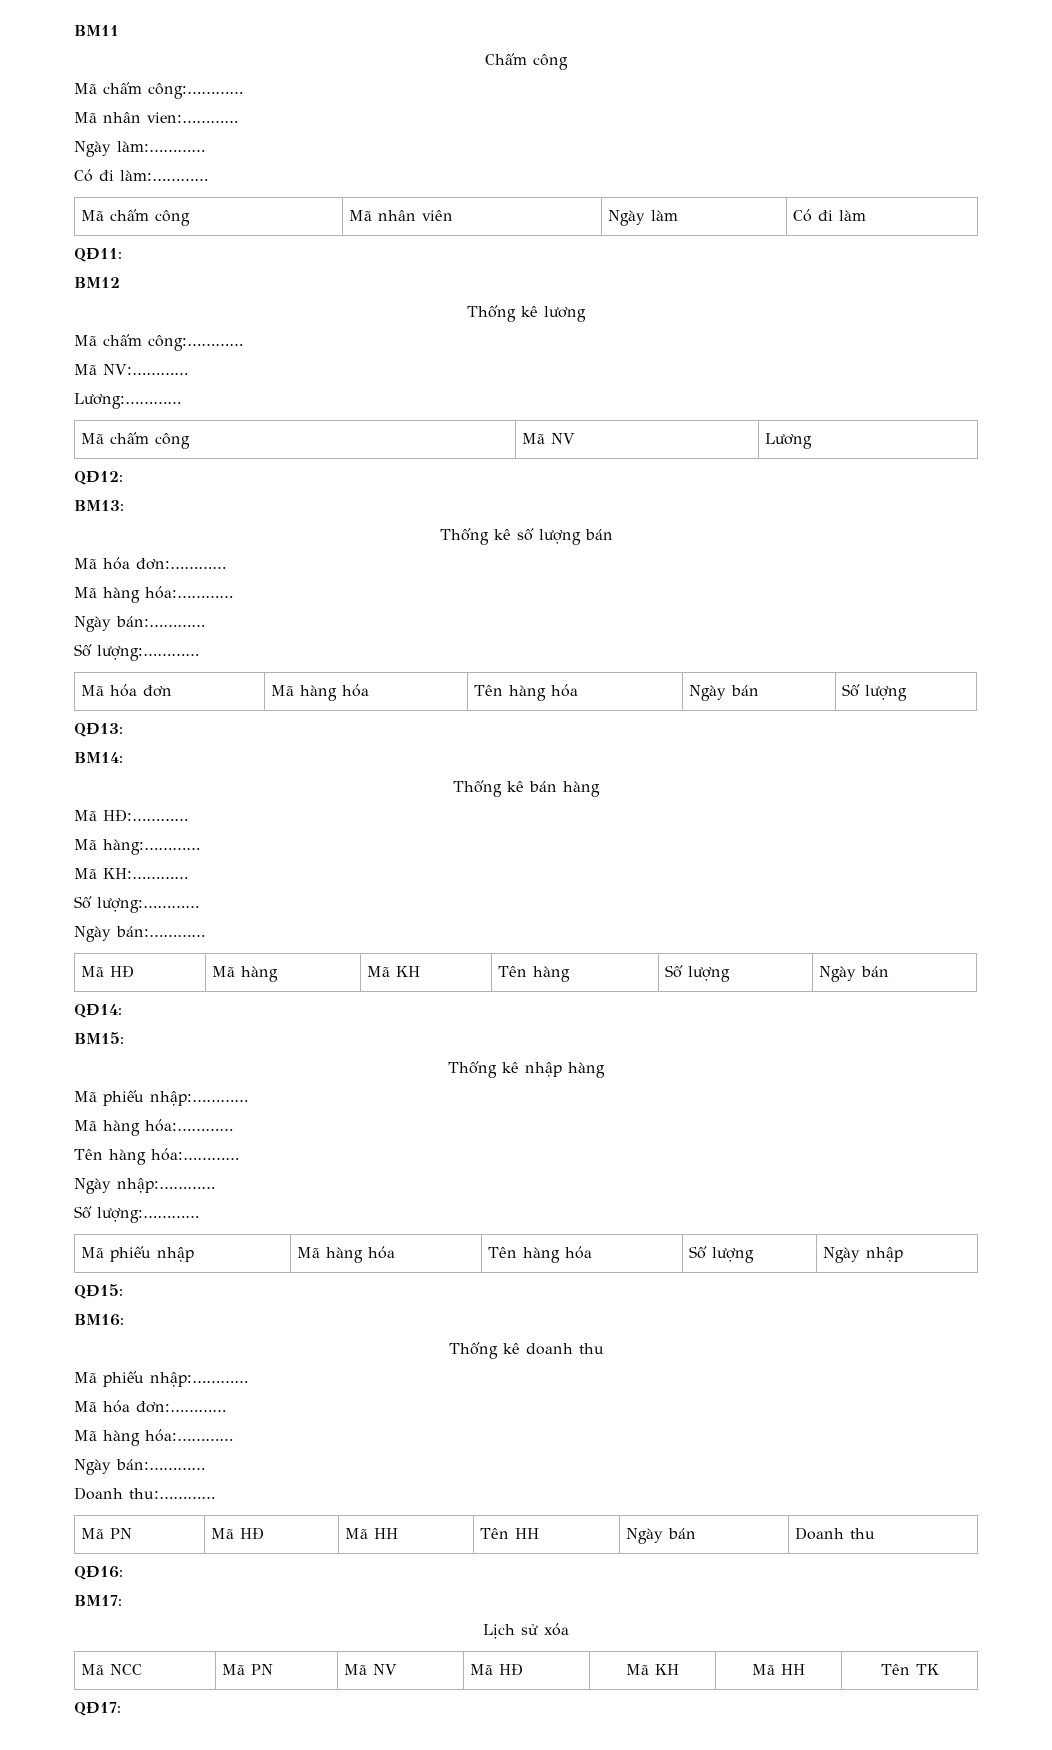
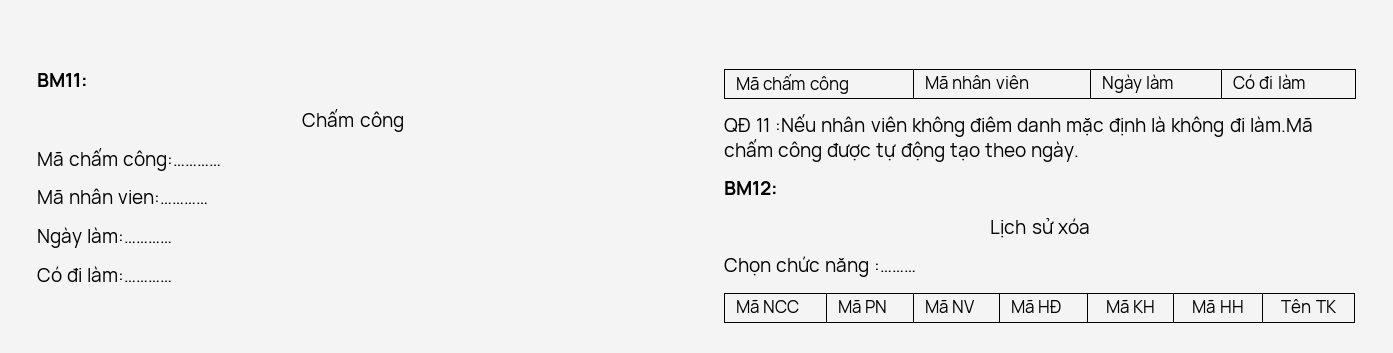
- BM11
+ BM11:
- QĐ11:
- BM12
- Thống kê lương
- Mã chấm công:…………
- Mã NV:…………
- Lương:…………
- Mã chấm công | Mã NV | Lương
- QĐ12:
- BM13:
- Thống kê số lượng bán
- Mã hóa đơn:…………
- Mã hàng hóa:…………
- Ngày bán:…………
- Số lượng:…………
- Mã hóa đơn | Mã hàng hóa | Tên hàng hóa | Ngày bán | Số lượng
- QĐ13:
- BM14:
- Thống kê bán hàng
- Mã HĐ:…………
- Mã hàng:…………
- Mã KH:…………
- Số lượng:…………
- Ngày bán:…………
- Mã HĐ | Mã hàng | Mã KH | Tên hàng | Số lượng | Ngày bán
- QĐ14:
- BM15:
- Thống kê nhập hàng
- Mã phiếu nhập:…………
- Mã hàng hóa:…………
- Tên hàng hóa:…………
- Ngày nhập:…………
- Số lượng:…………
- Mã phiếu nhập | Mã hàng hóa | Tên hàng hóa | Số lượng | Ngày nhập
- QĐ15:
- BM16:
- Thống kê doanh thu
- Mã phiếu nhập:…………
- Mã hóa đơn:…………
- Mã hàng hóa:…………
- Ngày bán:…………
- Doanh thu:…………
- Mã PN | Mã HĐ | Mã HH | Tên HH | Ngày bán | Doanh thu
- QĐ16:
- BM17:
+ QĐ 11 :Nếu nhân viên không điêm danh mặc định là không đi làm.Mã chấm công được tự động tạo theo ngày.
+ BM12:
+ Chọn chức năng :………
- QĐ17:

